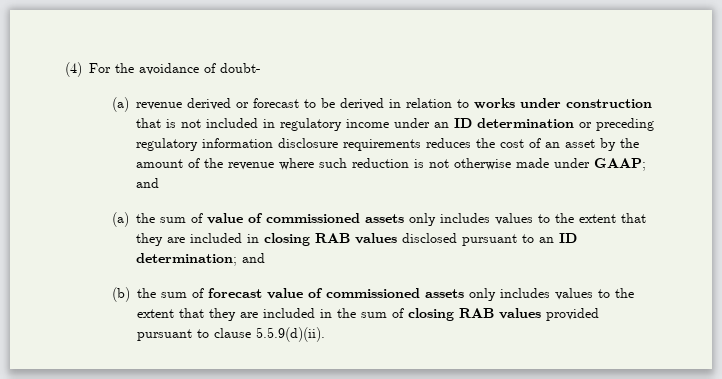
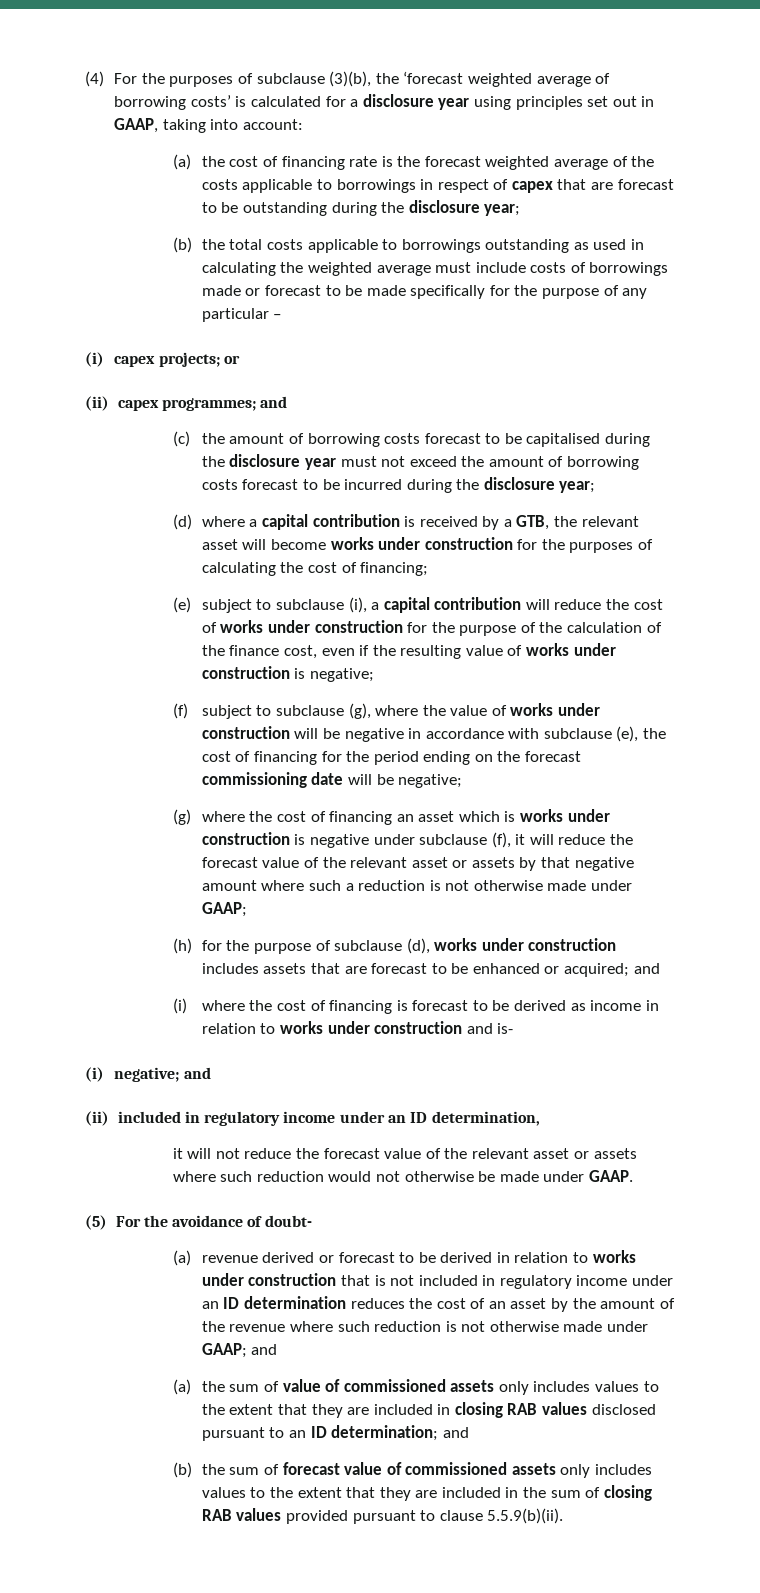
- (4) For the avoidance of doubt-
+ (4) For the purposes of subclause (3)(b), the ‘forecast weighted average of borrowing costs’ is calculated for a disclosure year using principles set out in GAAP, taking into account:
+ (a) the cost of financing rate is the forecast weighted average of the costs applicable to borrowings in respect of capex that are forecast to be outstanding during the disclosure year;
+ (b) the total costs applicable to borrowings outstanding as used in calculating the weighted average must include costs of borrowings made or forecast to be made specifically for the purpose of any particular –
+ (i) capex projects; or
+ (ii) capex programmes; and
+ (c) the amount of borrowing costs forecast to be capitalised during the disclosure year must not exceed the amount of borrowing costs forecast to be incurred during the disclosure year;
+ (d) where a capital contribution is received by a GTB, the relevant asset will become works under construction for the purposes of calculating the cost of financing;
+ (e) subject to subclause (i), a capital contribution will reduce the cost of works under construction for the purpose of the calculation of the finance cost, even if the resulting value of works under construction is negative;
+ (f) subject to subclause (g), where the value of works under construction will be negative in accordance with subclause (e), the cost of financing for the period ending on the forecast commissioning date will be negative;
+ (g) where the cost of financing an asset which is works under construction is negative under subclause (f), it will reduce the forecast value of the relevant asset or assets by that negative amount where such a reduction is not otherwise made under GAAP;
+ (h) for the purpose of subclause (d), works under construction includes assets that are forecast to be enhanced or acquired; and
+ (i) where the cost of financing is forecast to be derived as income in relation to works under construction and is-
+ (i) negative; and
+ (ii) included in regulatory income under an ID determination,
+ it will not reduce the forecast value of the relevant asset or assets where such reduction would not otherwise be made under GAAP.
+ (5) For the avoidance of doubt-
- (a) revenue derived or forecast to be derived in relation to works under construction that is not included in regulatory income under an ID determination or preceding regulatory information disclosure requirements reduces the cost of an asset by the amount of the revenue where such reduction is not otherwise made under GAAP; and
+ (a) revenue derived or forecast to be derived in relation to works under construction that is not included in regulatory income under an ID determination reduces the cost of an asset by the amount of the revenue where such reduction is not otherwise made under GAAP; and
- (b) the sum of forecast value of commissioned assets only includes values to the extent that they are included in the sum of closing RAB values provided pursuant to clause 5.5.9(d)(ii).
+ (b) the sum of forecast value of commissioned assets only includes values to the extent that they are included in the sum of closing RAB values provided pursuant to clause 5.5.9(b)(ii).

